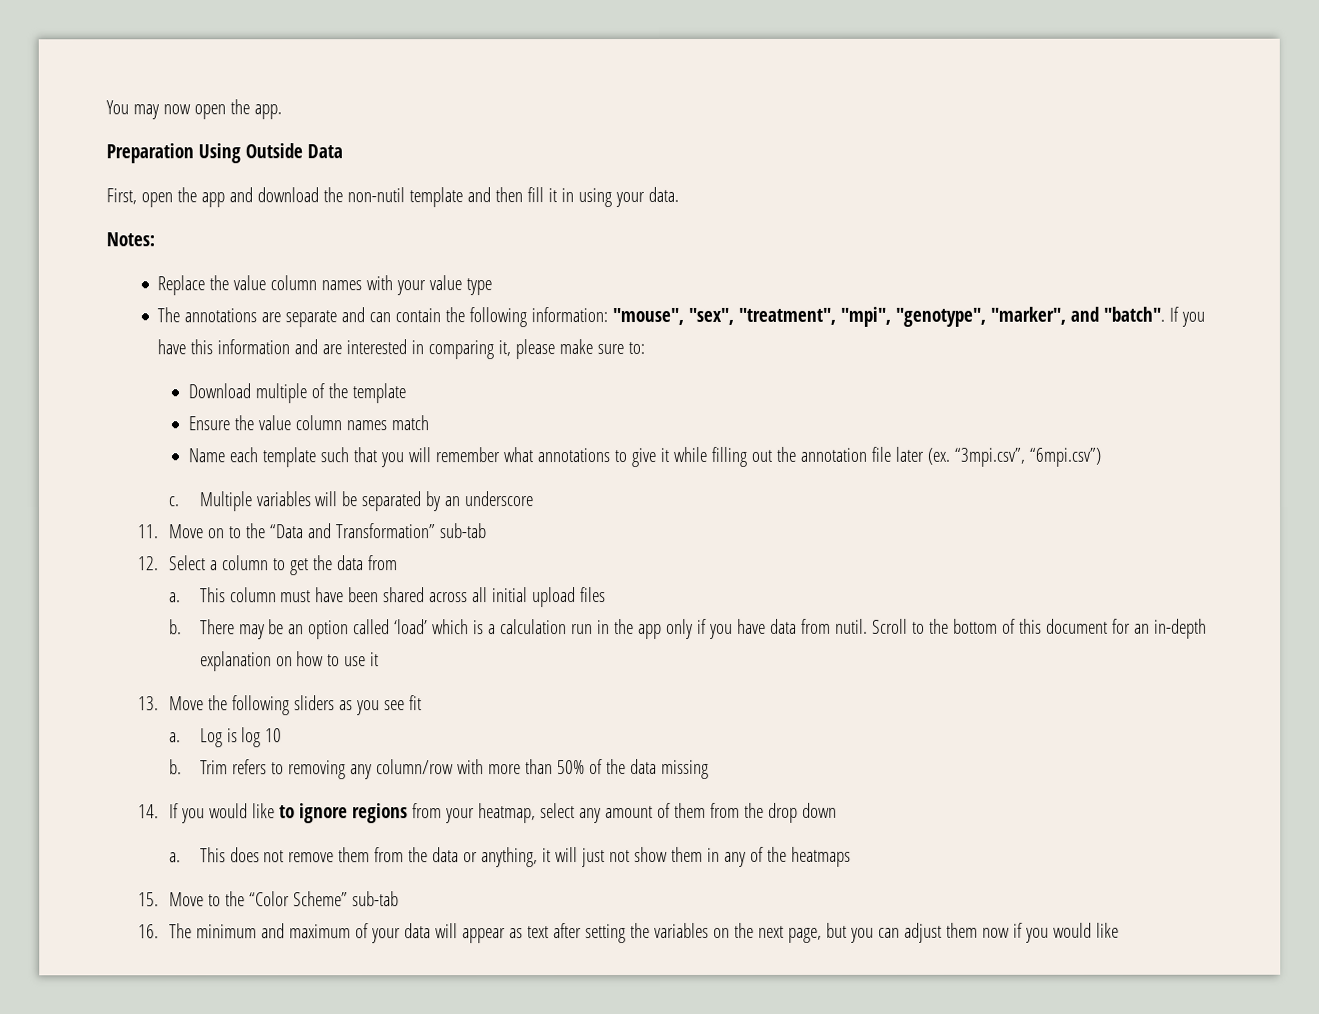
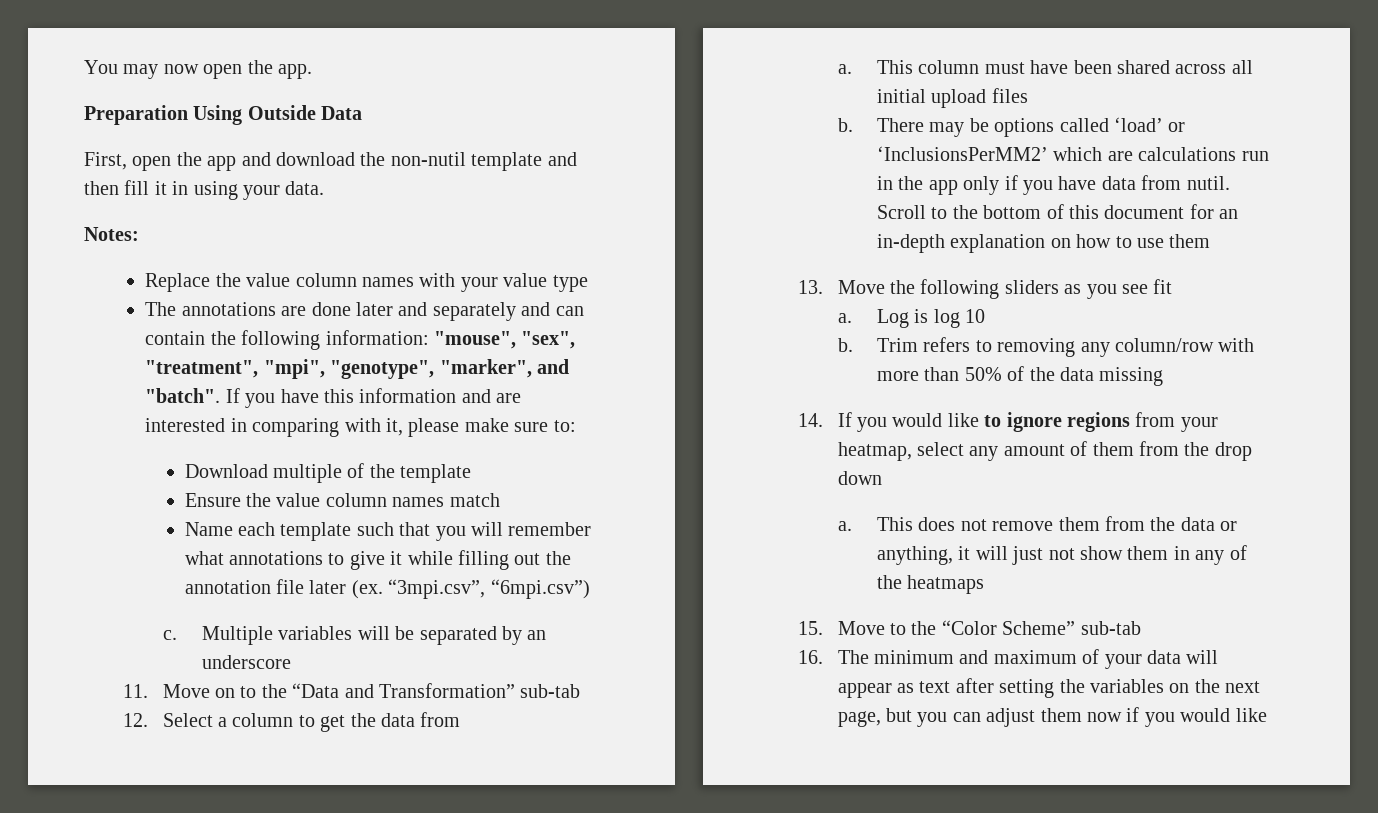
- The annotations are separate and can contain the following information: "mouse", "sex", "treatment", "mpi", "genotype", "marker", and "batch".
+ The annotations are done later and separately and can contain the following information: "mouse", "sex", "treatment", "mpi", "genotype", "marker", and "batch".
- If you have this information and are interested in comparing it, please make sure to:
+ If you have this information and are interested in comparing with it, please make sure to:
- There may be an option called ‘load’ which is a calculation run in the app only if you have data from nutil.
+ There may be options called ‘load’ or ‘InclusionsPerMM2’ which are calculations run in the app only if you have data from nutil.
- Scroll to the bottom of this document for an in-depth explanation on how to use it
+ Scroll to the bottom of this document for an in-depth explanation on how to use them

